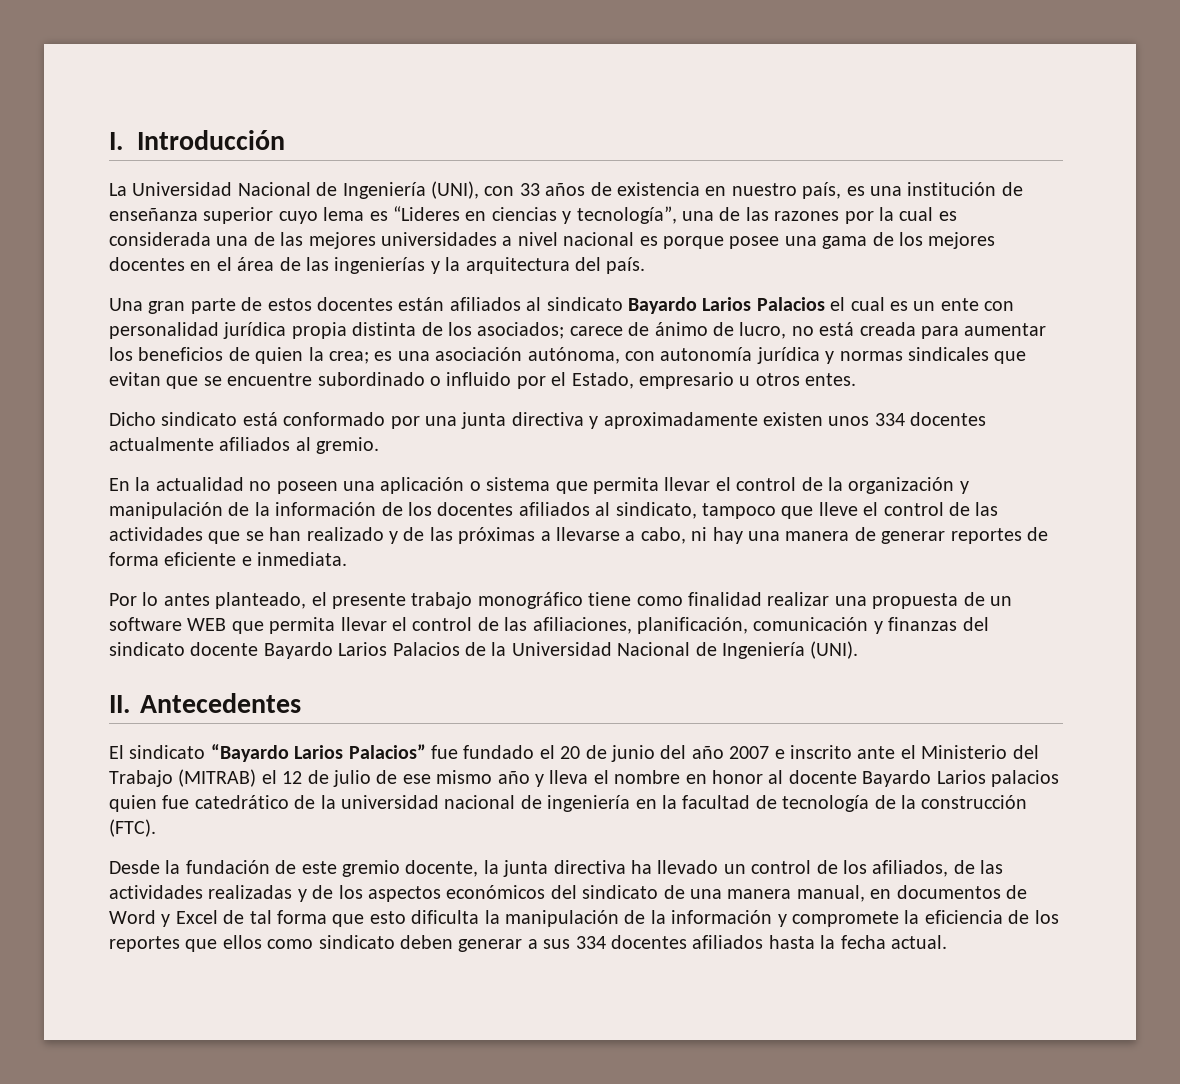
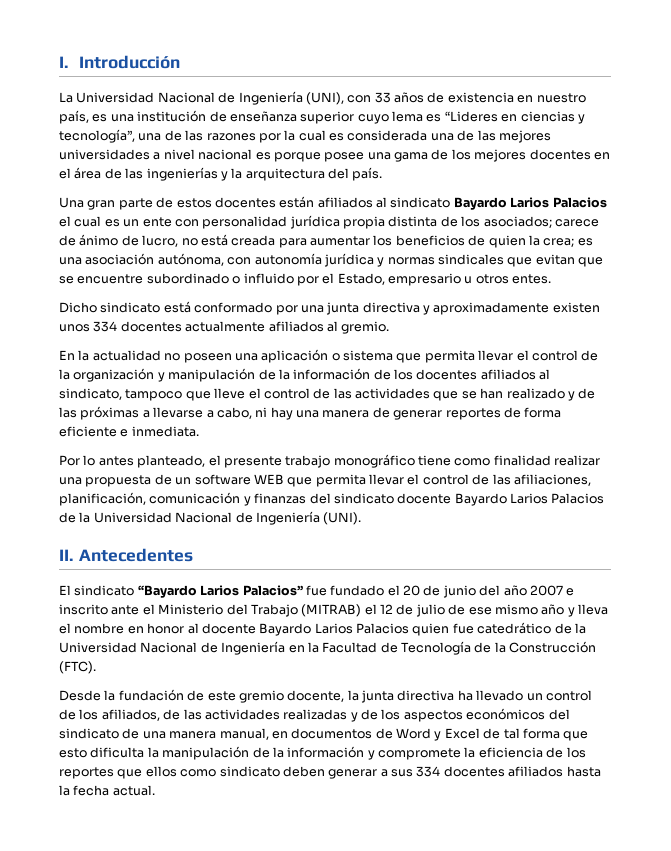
- El sindicato “Bayardo Larios Palacios” fue fundado el 20 de junio del año 2007 e inscrito ante el Ministerio del Trabajo (MITRAB) el 12 de julio de ese mismo año y lleva el nombre en honor al docente Bayardo Larios palacios quien fue catedrático de la universidad nacional de ingeniería en la facultad de tecnología de la construcción (FTC).
+ El sindicato “Bayardo Larios Palacios” fue fundado el 20 de junio del año 2007 e inscrito ante el Ministerio del Trabajo (MITRAB) el 12 de julio de ese mismo año y lleva el nombre en honor al docente Bayardo Larios Palacios quien fue catedrático de la Universidad Nacional de Ingeniería en la Facultad de Tecnología de la Construcción (FTC).

